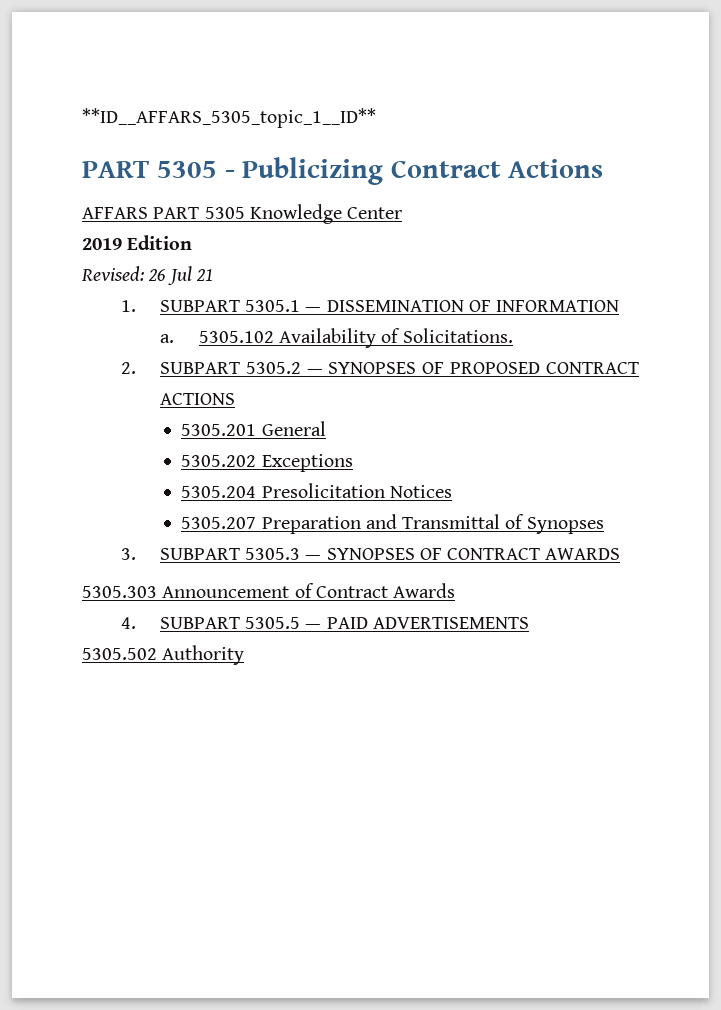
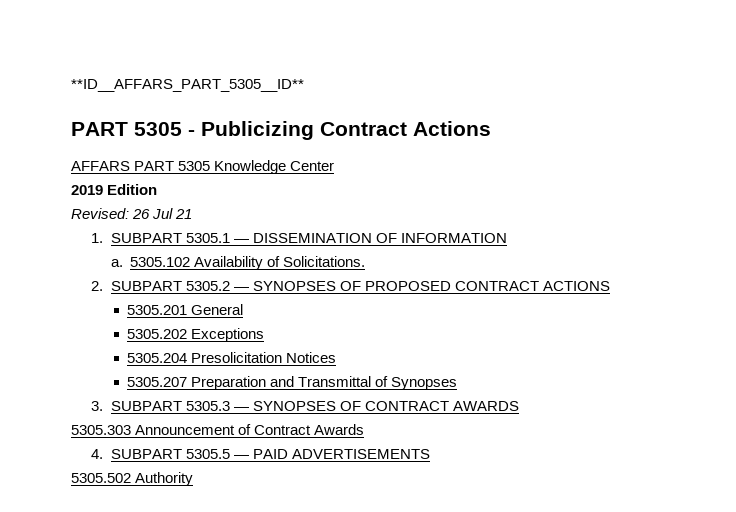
- **ID__AFFARS_5305_topic_1__ID**
+ **ID__AFFARS_PART_5305__ID**

